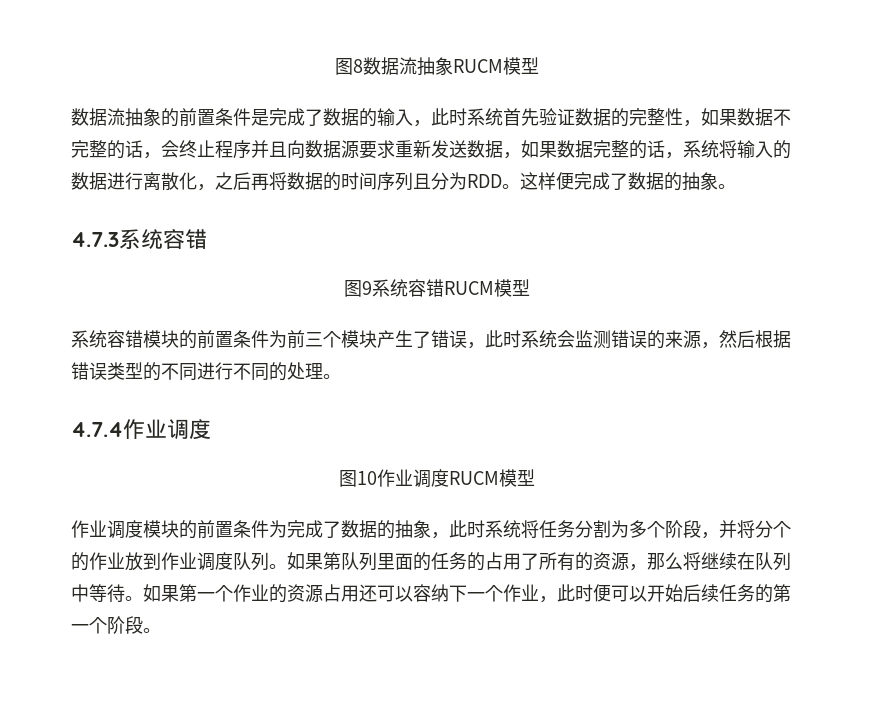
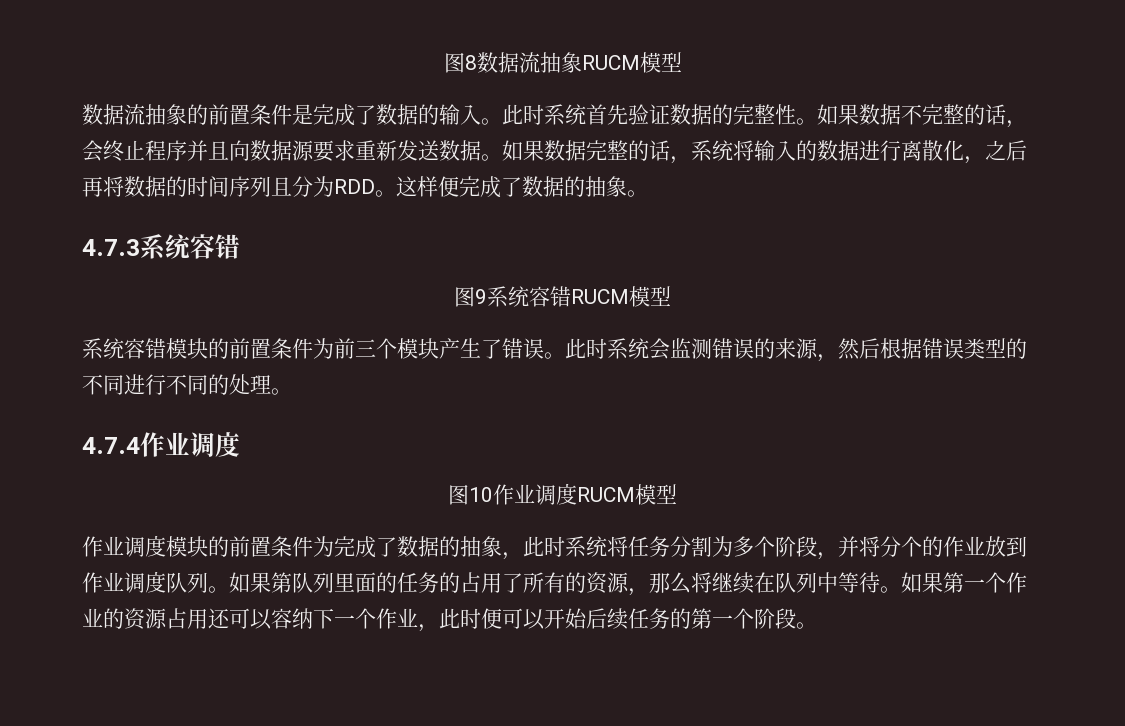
- 数据流抽象的前置条件是完成了数据的输入，此时系统首先验证数据的完整性，如果数据不完整的话，会终止程序并且向数据源要求重新发送数据，如果数据完整的话，系统将输入的数据进行离散化，之后再将数据的时间序列且分为RDD。
+ 数据流抽象的前置条件是完成了数据的输入。此时系统首先验证数据的完整性。如果数据不完整的话，会终止程序并且向数据源要求重新发送数据。如果数据完整的话，系统将输入的数据进行离散化，之后再将数据的时间序列且分为RDD。
- 系统容错模块的前置条件为前三个模块产生了错误，此时系统会监测错误的来源，然后根据错误类型的不同进行不同的处理。
+ 系统容错模块的前置条件为前三个模块产生了错误。此时系统会监测错误的来源，然后根据错误类型的不同进行不同的处理。

